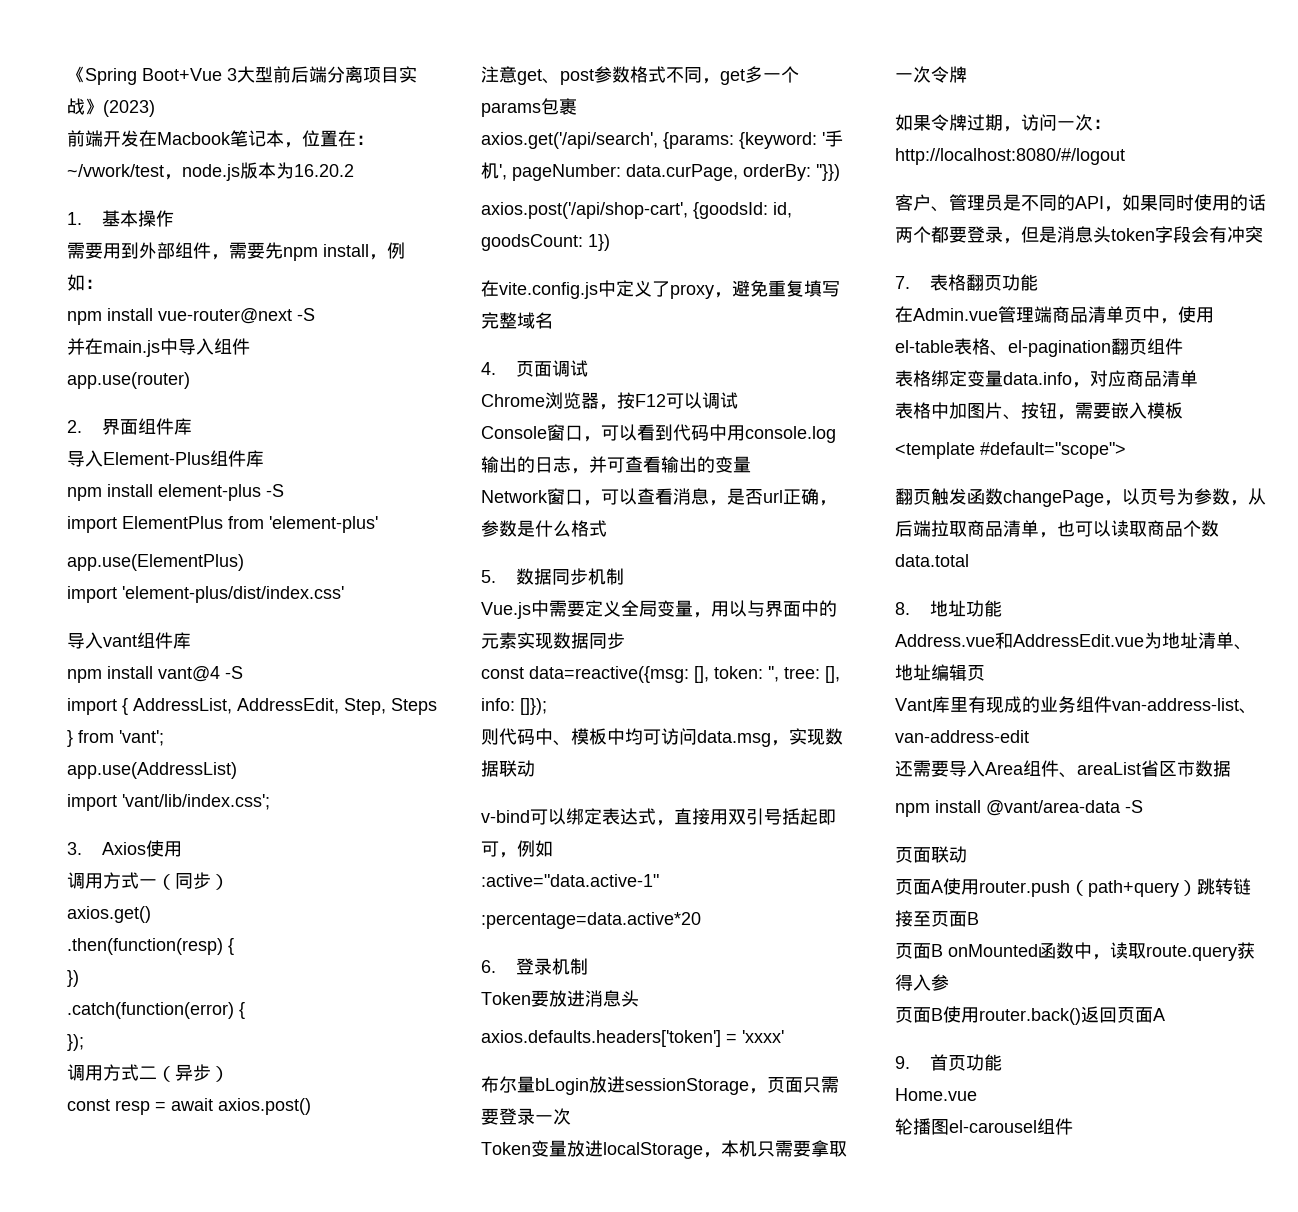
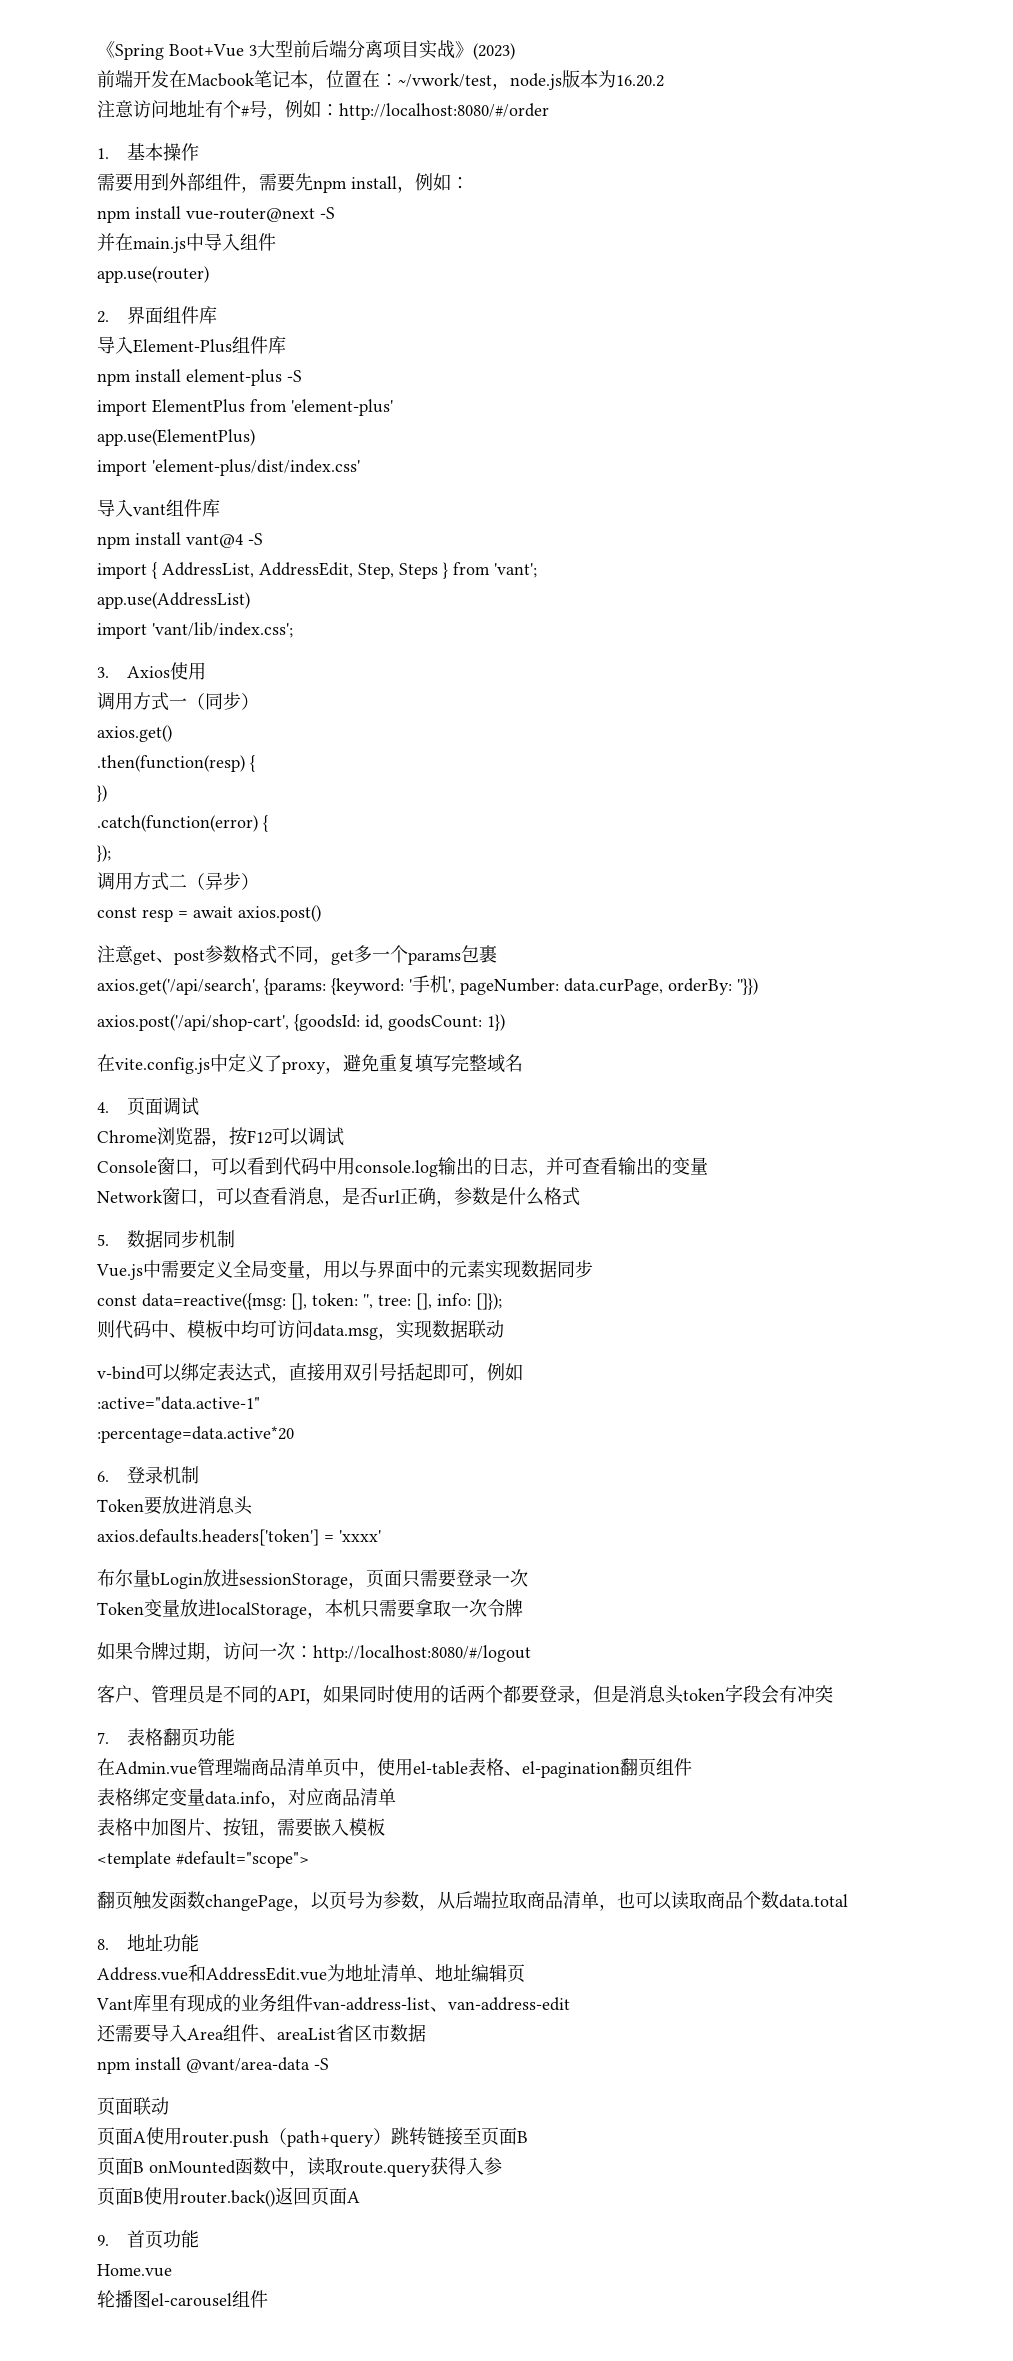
+ 注意访问地址有个#号，例如：http://localhost:8080/#/order

